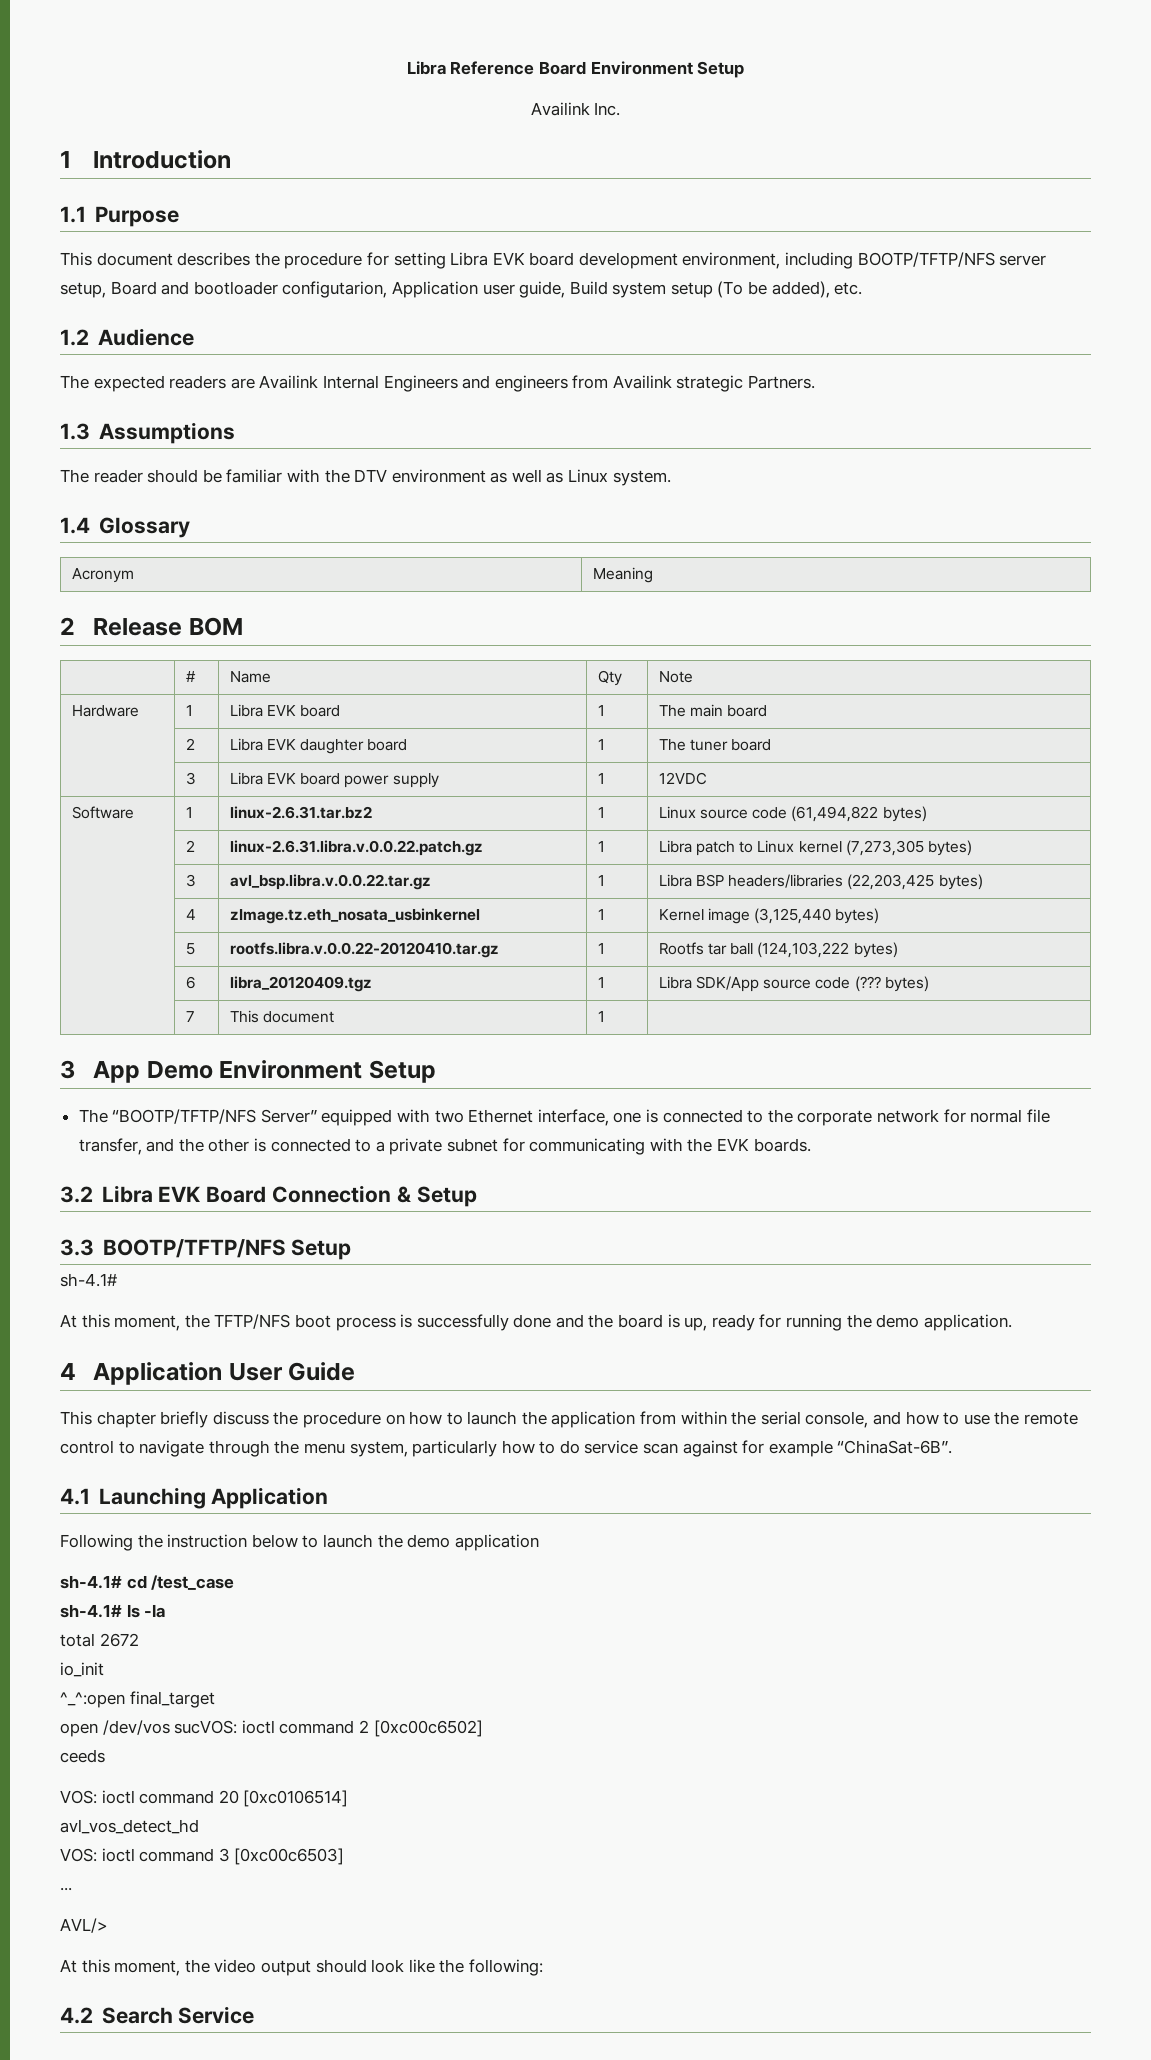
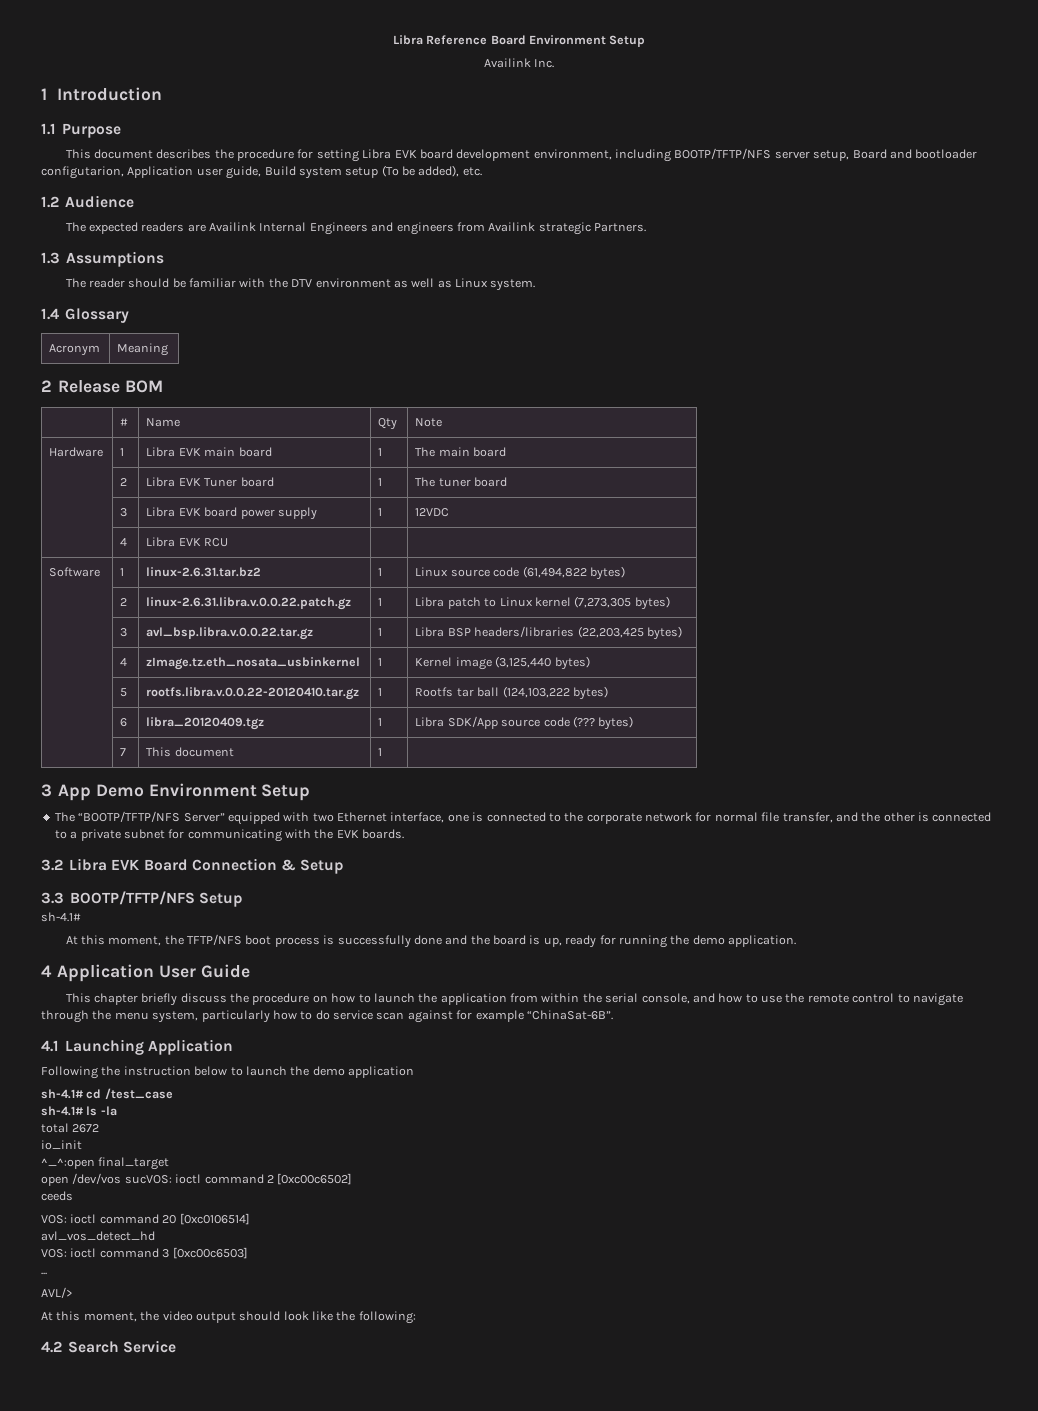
- Hardware | 1 | Libra EVK board | 1 | The main board
+ Hardware | 1 | Libra EVK main board | 1 | The main board
- | 2 | Libra EVK daughter board | 1 | The tuner board
+ | 2 | Libra EVK Tuner board | 1 | The tuner board
+ | 4 | Libra EVK RCU | |

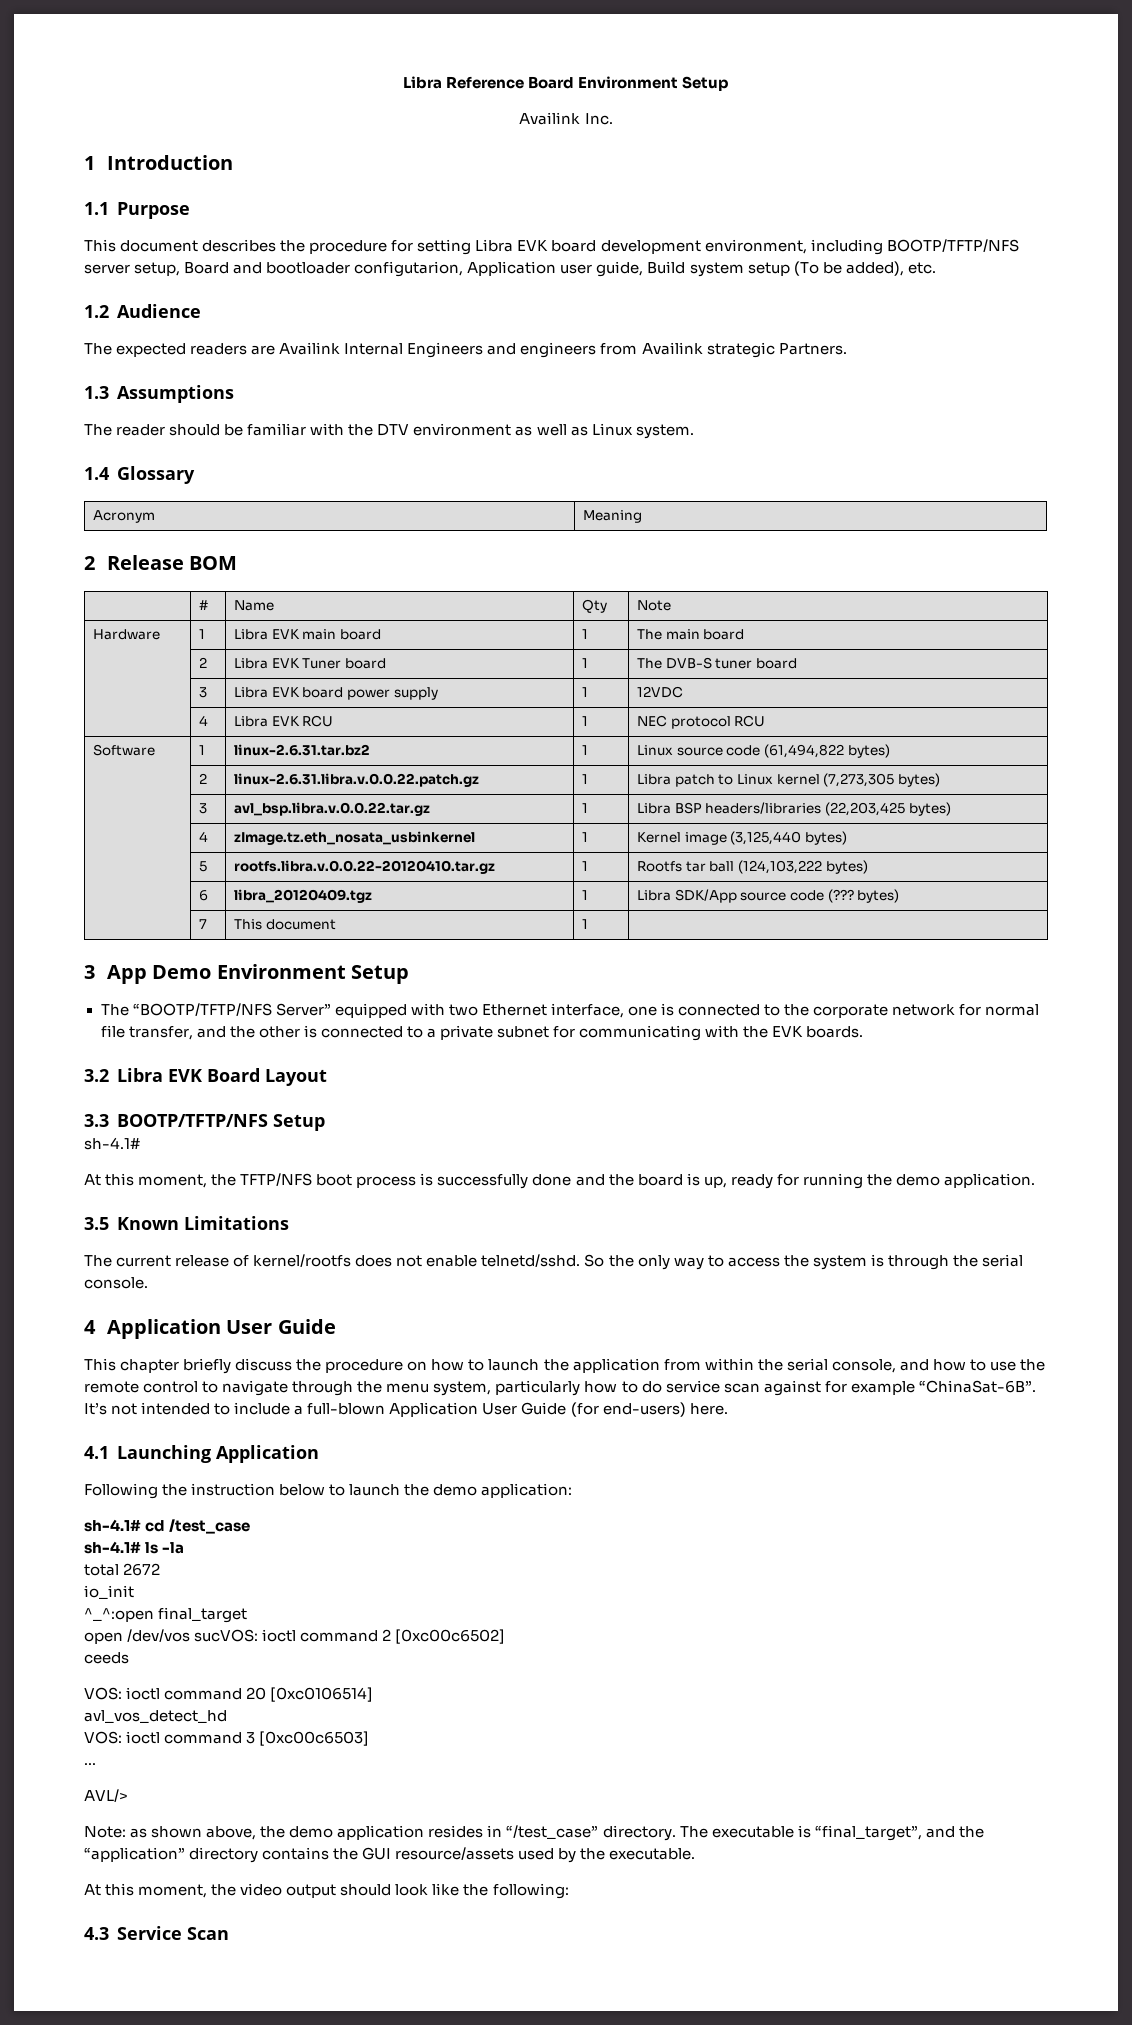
- | 2 | Libra EVK Tuner board | 1 | The tuner board
+ | 2 | Libra EVK Tuner board | 1 | The DVB-S tuner board
- | 4 | Libra EVK RCU | |
+ | 4 | Libra EVK RCU | 1 | NEC protocol RCU
- 3.2 Libra EVK Board Connection & Setup
+ 3.2 Libra EVK Board Layout
+ 3.5 Known Limitations
+ The current release of kernel/rootfs does not enable telnetd/sshd. So the only way to access the system is through the serial console.
+ It’s not intended to include a full-blown Application User Guide (for end-users) here.
- Following the instruction below to launch the demo application
+ Following the instruction below to launch the demo application:
+ Note: as shown above, the demo application resides in “/test_case” directory. The executable is “final_target”, and the “application” directory contains the GUI resource/assets used by the executable.
- 4.2 Search Service
+ 4.3 Service Scan

